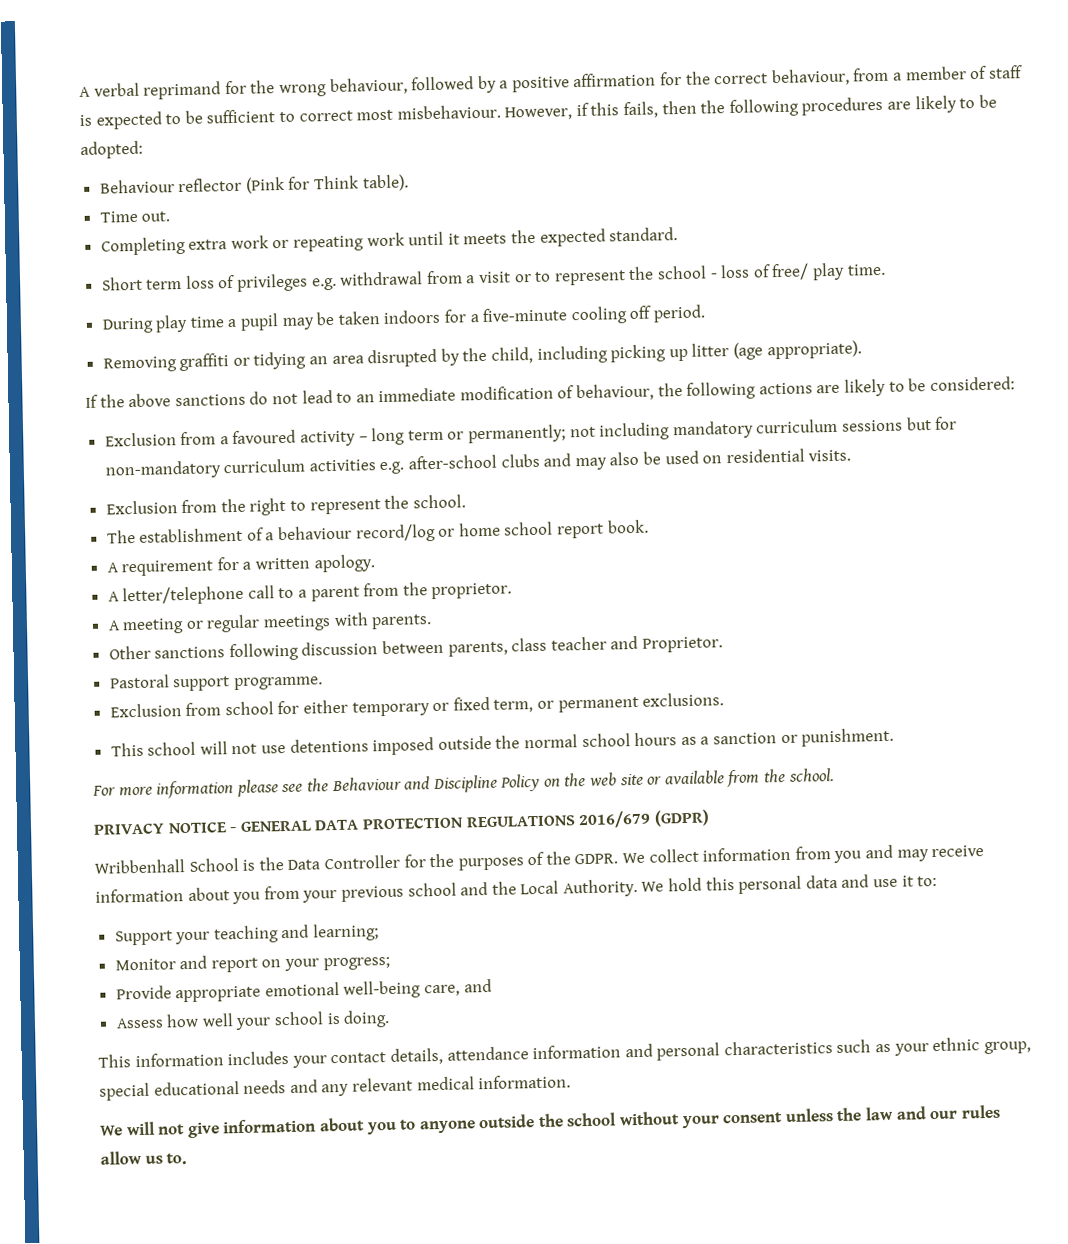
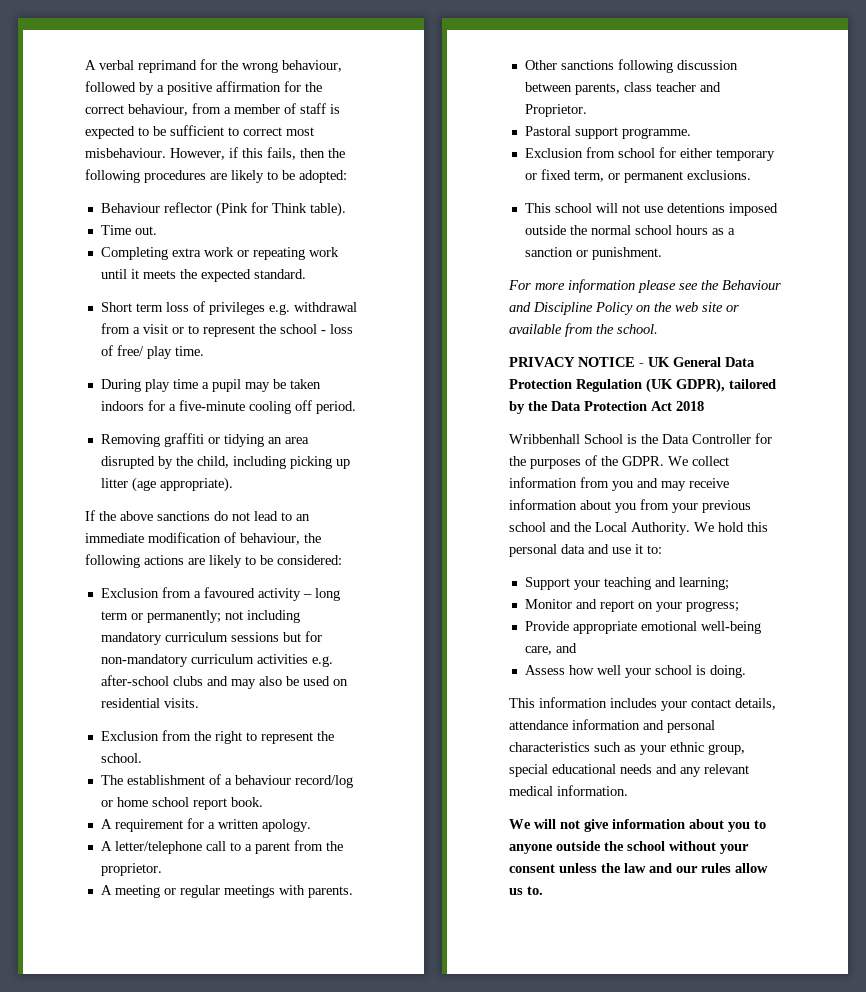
- PRIVACY NOTICE - GENERAL DATA PROTECTION REGULATIONS 2016/679 (GDPR)
+ PRIVACY NOTICE - UK General Data Protection Regulation (UK GDPR), tailored by the Data Protection Act 2018

